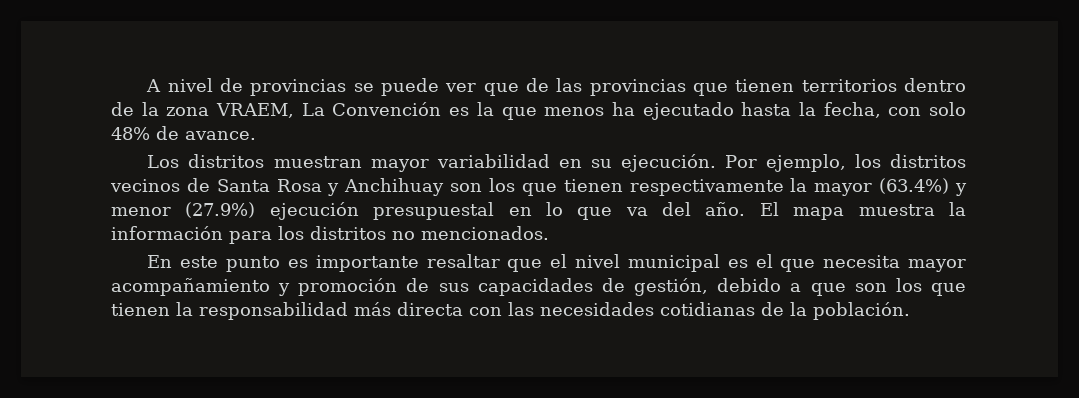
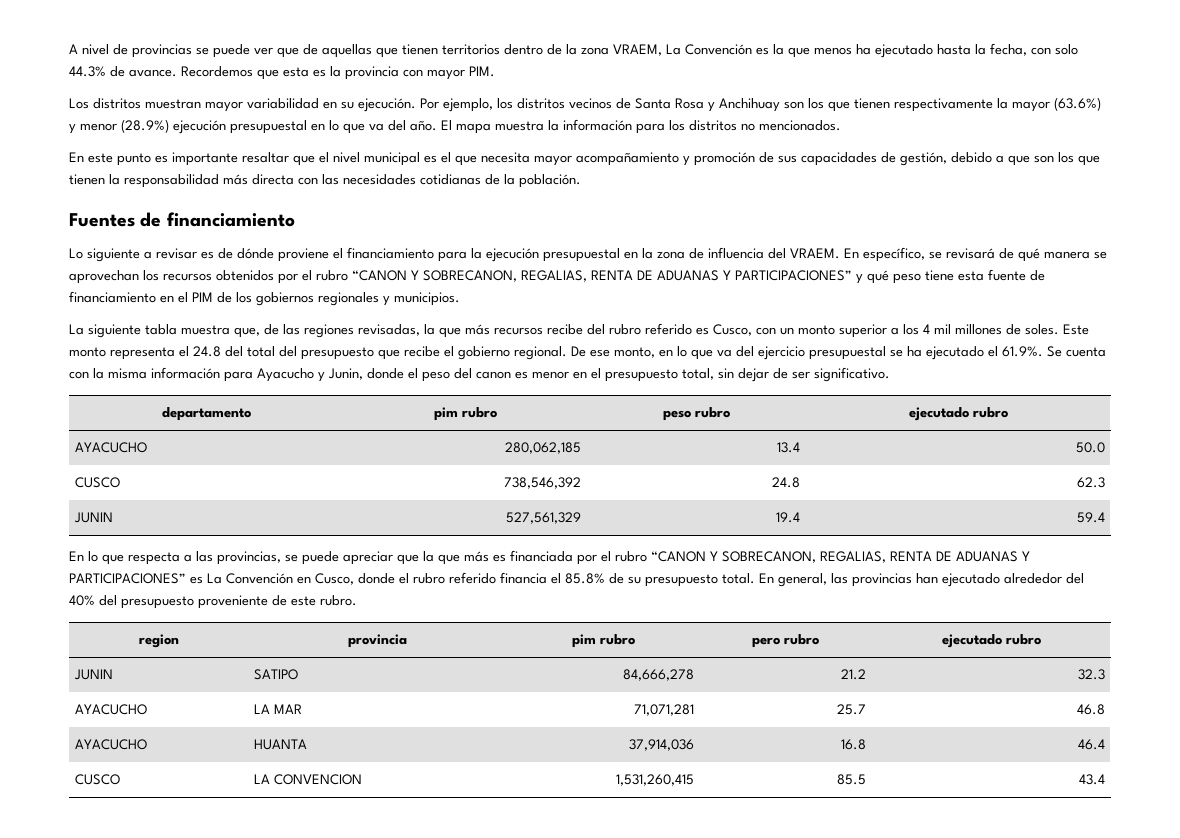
- A nivel de provincias se puede ver que de las provincias que tienen territorios dentro de la zona VRAEM, La Convención es la que menos ha ejecutado hasta la fecha, con solo 48% de avance.
+ A nivel de provincias se puede ver que de aquellas que tienen territorios dentro de la zona VRAEM, La Convención es la que menos ha ejecutado hasta la fecha, con solo 44.3% de avance. Recordemos que esta es la provincia con mayor PIM.
- Por ejemplo, los distritos vecinos de Santa Rosa y Anchihuay son los que tienen respectivamente la mayor (63.4%) y menor (27.9%) ejecución presupuestal en lo que va del año.
+ Por ejemplo, los distritos vecinos de Santa Rosa y Anchihuay son los que tienen respectivamente la mayor (63.6%) y menor (28.9%) ejecución presupuestal en lo que va del año.
+ Fuentes de financiamiento
+ Lo siguiente a revisar es de dónde proviene el financiamiento para la ejecución presupuestal en la zona de influencia del VRAEM. En específico, se revisará de qué manera se aprovechan los recursos obtenidos por el rubro “CANON Y SOBRECANON, REGALIAS, RENTA DE ADUANAS Y PARTICIPACIONES” y qué peso tiene esta fuente de financiamiento en el PIM de los gobiernos regionales y municipios.
+ La siguiente tabla muestra que, de las regiones revisadas, la que más recursos recibe del rubro referido es Cusco, con un monto superior a los 4 mil millones de soles. Este monto representa el 24.8 del total del presupuesto que recibe el gobierno regional. De ese monto, en lo que va del ejercicio presupuestal se ha ejecutado el 61.9%. Se cuenta con la misma información para Ayacucho y Junin, donde el peso del canon es menor en el presupuesto total, sin dejar de ser significativo.
+ departamento | pim rubro | peso rubro | ejecutado rubro
+ AYACUCHO | 280,062,185 | 13.4 | 50.0
+ CUSCO | 738,546,392 | 24.8 | 62.3
+ JUNIN | 527,561,329 | 19.4 | 59.4
+ En lo que respecta a las provincias, se puede apreciar que la que más es financiada por el rubro “CANON Y SOBRECANON, REGALIAS, RENTA DE ADUANAS Y PARTICIPACIONES” es La Convención en Cusco, donde el rubro referido financia el 85.8% de su presupuesto total. En general, las provincias han ejecutado alrededor del 40% del presupuesto proveniente de este rubro.
+ region | provincia | pim rubro | pero rubro | ejecutado rubro
+ JUNIN | SATIPO | 84,666,278 | 21.2 | 32.3
+ AYACUCHO | LA MAR | 71,071,281 | 25.7 | 46.8
+ AYACUCHO | HUANTA | 37,914,036 | 16.8 | 46.4
+ CUSCO | LA CONVENCION | 1,531,260,415 | 85.5 | 43.4

